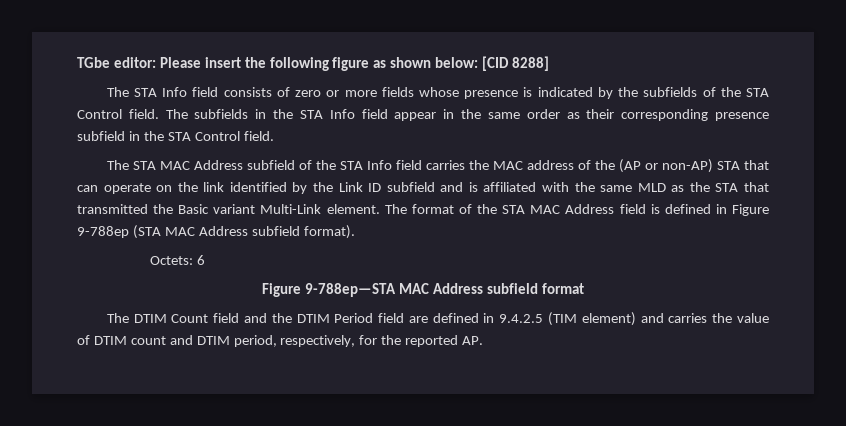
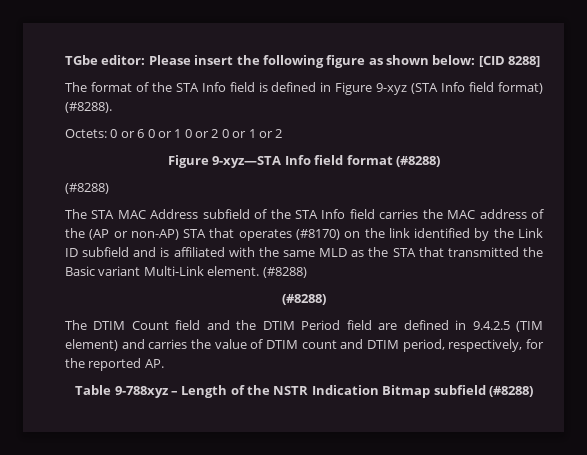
- The STA Info field consists of zero or more fields whose presence is indicated by the subfields of the STA Control field. The subfields in the STA Info field appear in the same order as their corresponding presence subfield in the STA Control field.
+ The format of the STA Info field is defined in Figure 9-xyz (STA Info field format) (#8288).
+ Octets: 0 or 6 0 or 1 0 or 2 0 or 1 or 2
+ Figure 9-xyz—STA Info field format (#8288)
+ (#8288)
- The STA MAC Address subfield of the STA Info field carries the MAC address of the (AP or non-AP) STA that can operate on the link identified by the Link ID subfield and is affiliated with the same MLD as the STA that transmitted the Basic variant Multi-Link element. The format of the STA MAC Address field is defined in Figure 9-788ep (STA MAC Address subfield format).
- Octets: 6
- Figure 9-788ep—STA MAC Address subfield format
+ The STA MAC Address subfield of the STA Info field carries the MAC address of the (AP or non-AP) STA that operates (#8170) on the link identified by the Link ID subfield and is affiliated with the same MLD as the STA that transmitted the Basic variant Multi-Link element. (#8288)
+ (#8288)
+ Table 9-788xyz – Length of the NSTR Indication Bitmap subfield (#8288)

